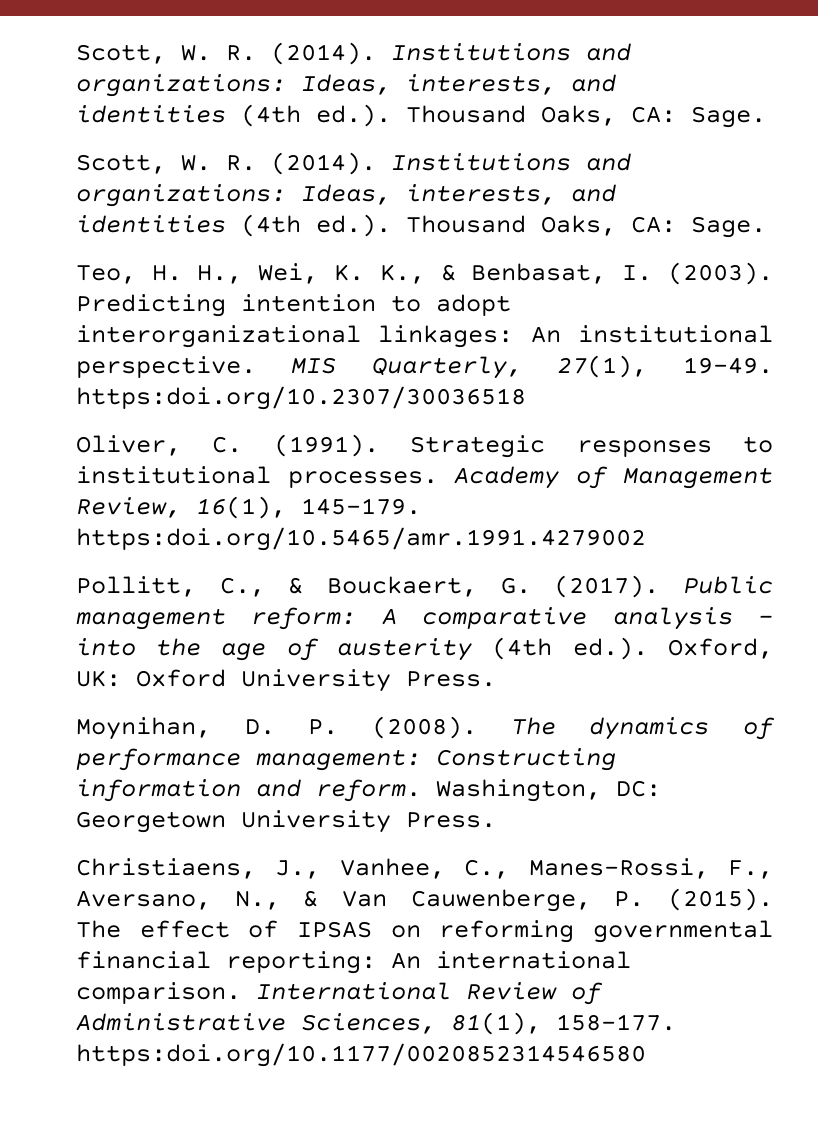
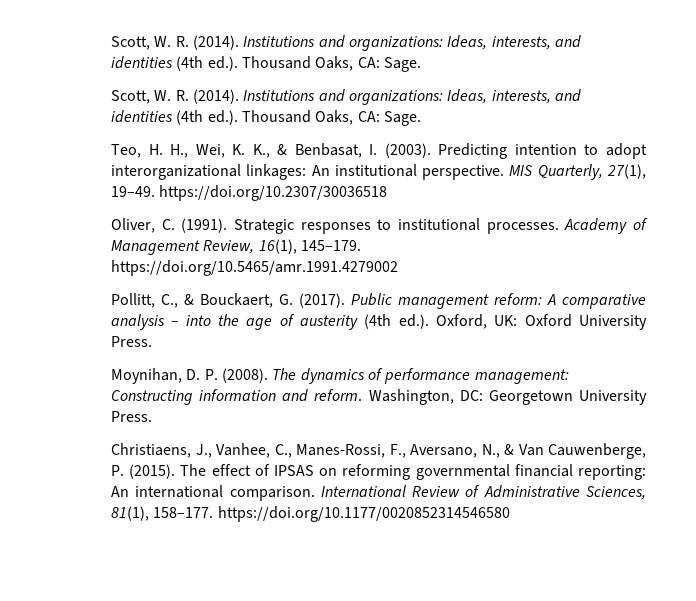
- MIS Quarterly, 27(1), 19–49. https:doi.org/10.2307/30036518
+ MIS Quarterly, 27(1), 19–49. https://doi.org/10.2307/30036518
- Academy of Management Review, 16(1), 145–179. https:doi.org/10.5465/amr.1991.4279002
+ Academy of Management Review, 16(1), 145–179. https://doi.org/10.5465/amr.1991.4279002
- International Review of Administrative Sciences, 81(1), 158–177. https:doi.org/10.1177/0020852314546580
+ International Review of Administrative Sciences, 81(1), 158–177. https://doi.org/10.1177/0020852314546580

